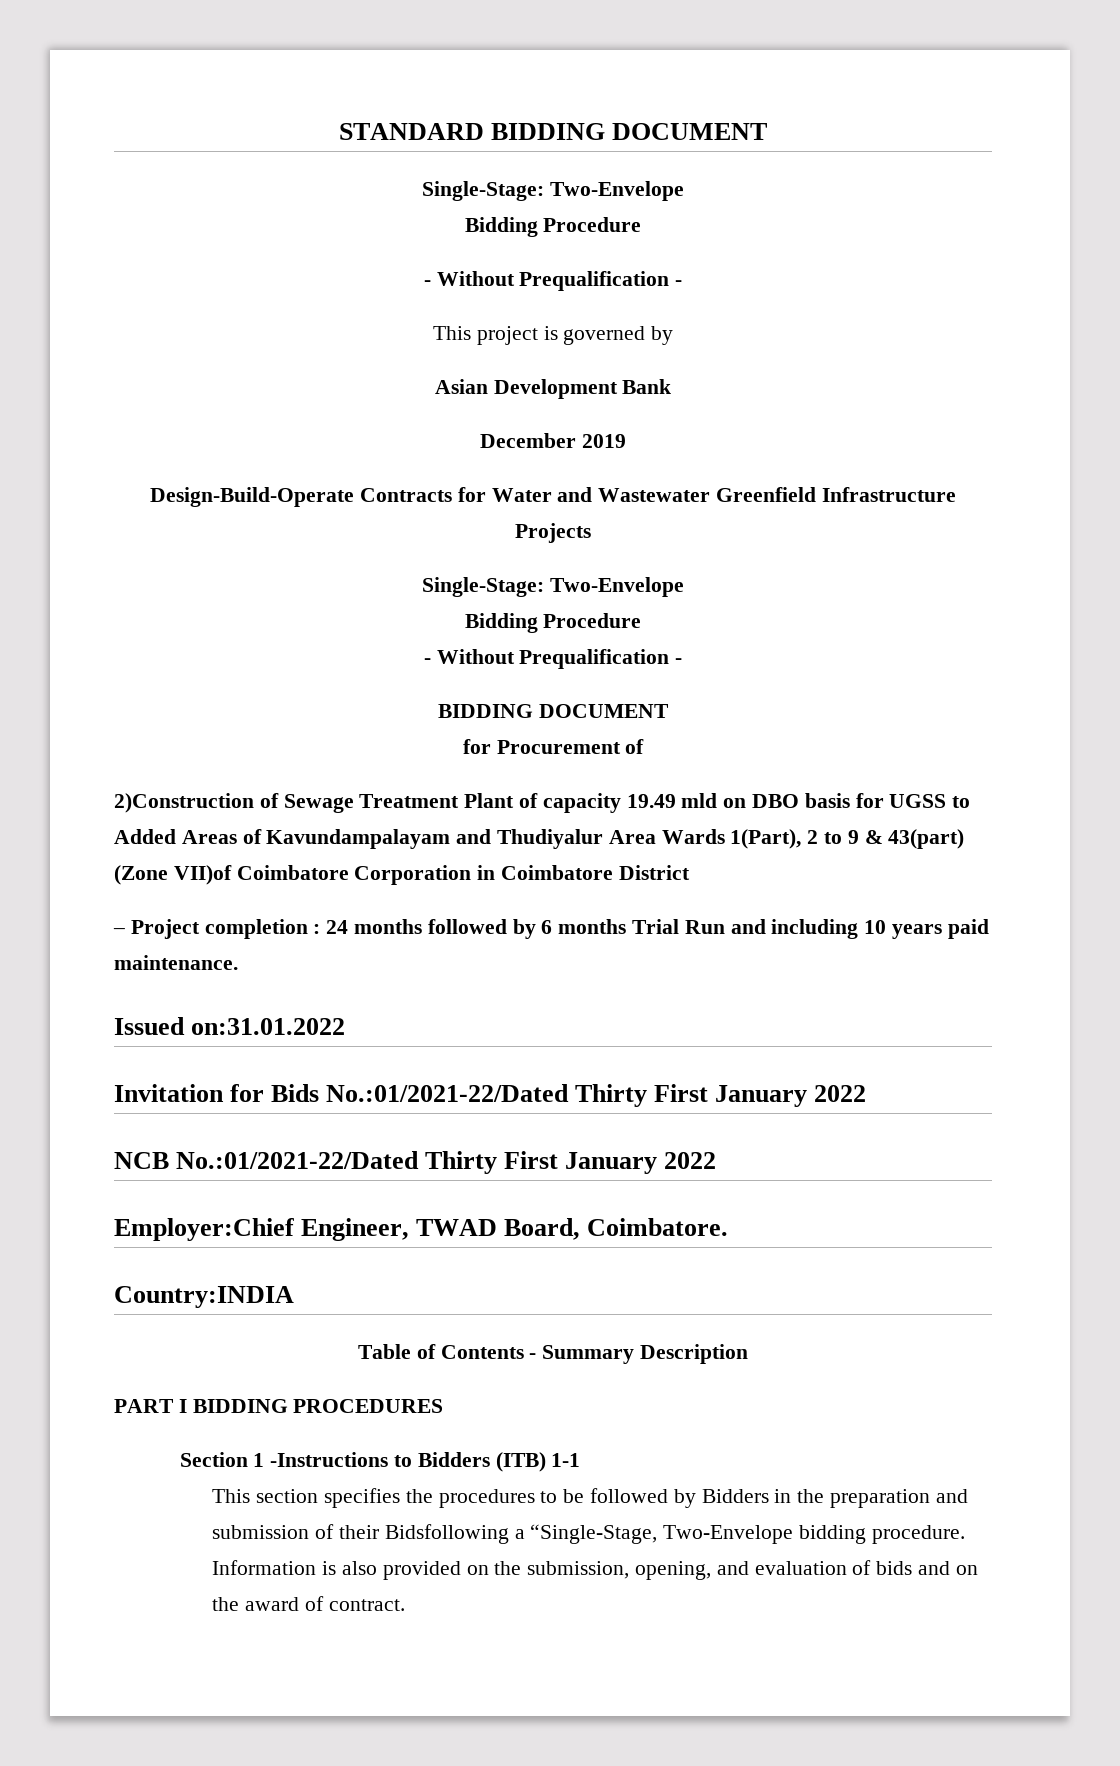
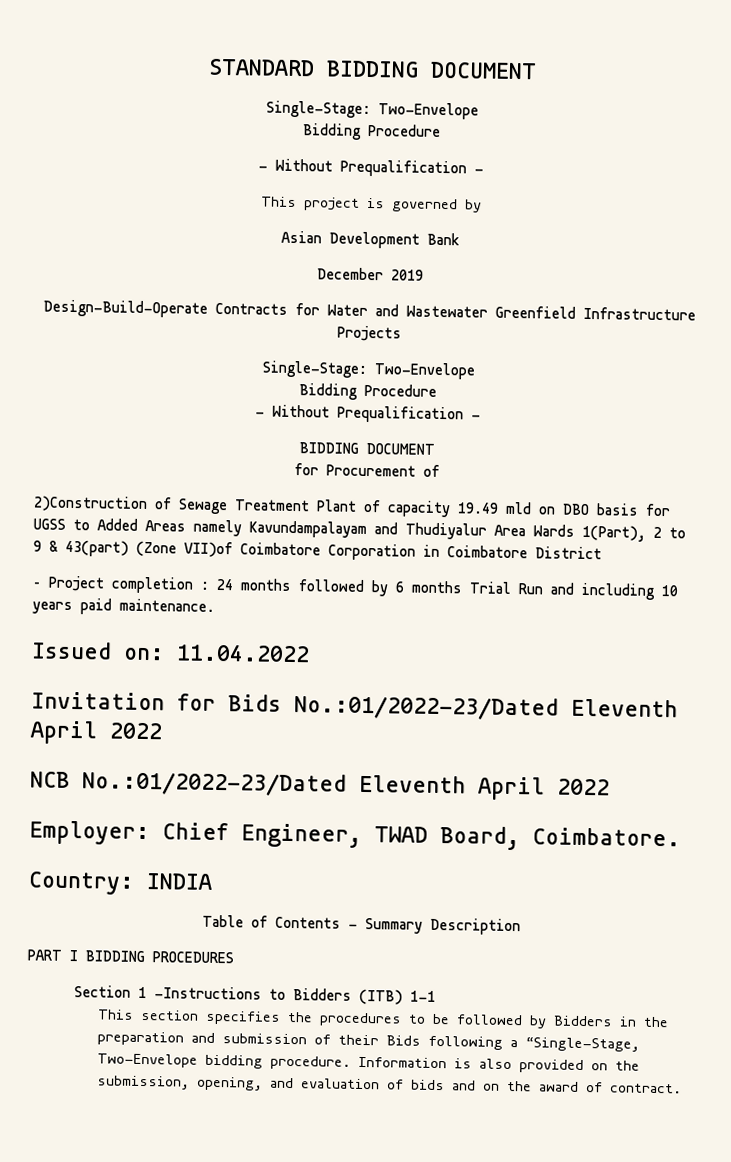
- 2)Construction of Sewage Treatment Plant of capacity 19.49 mld on DBO basis for UGSS to Added Areas of Kavundampalayam and Thudiyalur Area Wards 1(Part), 2 to 9 & 43(part) (Zone VII)of Coimbatore Corporation in Coimbatore District
+ 2)Construction of Sewage Treatment Plant of capacity 19.49 mld on DBO basis for UGSS to Added Areas namely Kavundampalayam and Thudiyalur Area Wards 1(Part), 2 to 9 & 43(part) (Zone VII)of Coimbatore Corporation in Coimbatore District
- Issued on:31.01.2022
+ Issued on: 11.04.2022
- Invitation for Bids No.:01/2021-22/Dated Thirty First January 2022
- NCB No.:01/2021-22/Dated Thirty First January 2022
- Employer:Chief Engineer, TWAD Board, Coimbatore.
+ Invitation for Bids No.:01/2022-23/Dated Eleventh April 2022
+ NCB No.:01/2022-23/Dated Eleventh April 2022
+ Employer: Chief Engineer, TWAD Board, Coimbatore.
- Country:INDIA
+ Country: INDIA
- This section specifies the procedures to be followed by Bidders in the preparation and submission of their Bidsfollowing a “Single-Stage, Two-Envelope bidding procedure.
+ This section specifies the procedures to be followed by Bidders in the preparation and submission of their Bids following a “Single-Stage, Two-Envelope bidding procedure.

